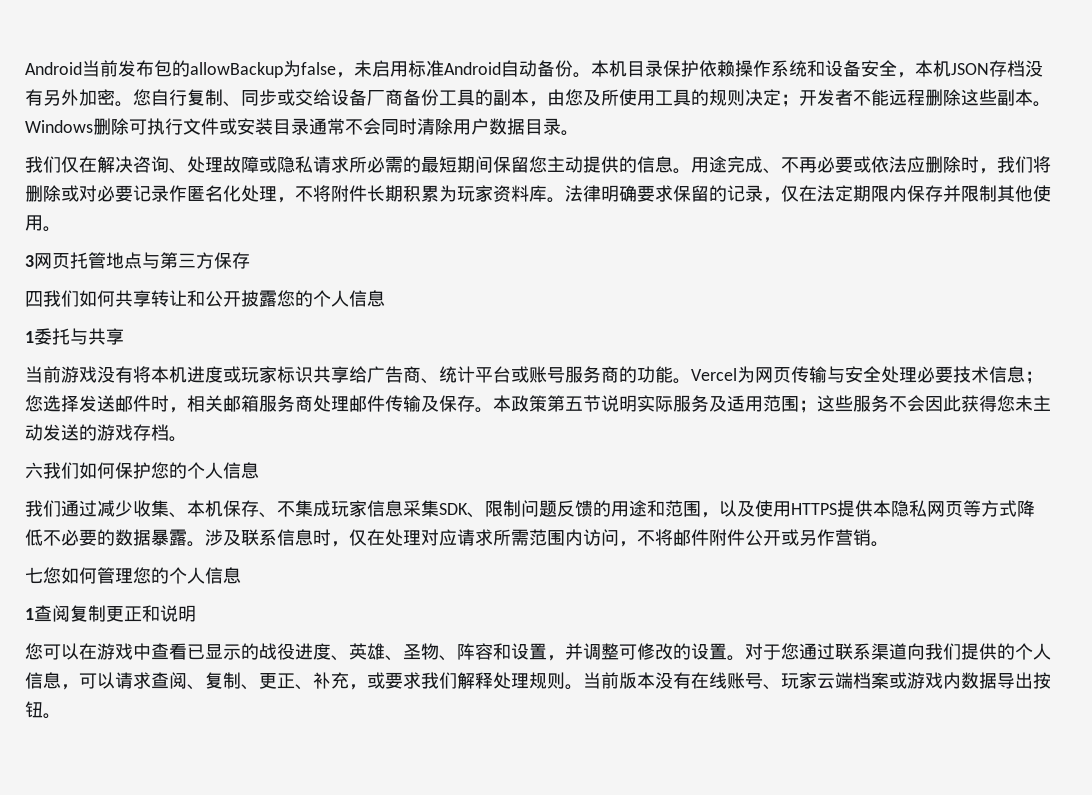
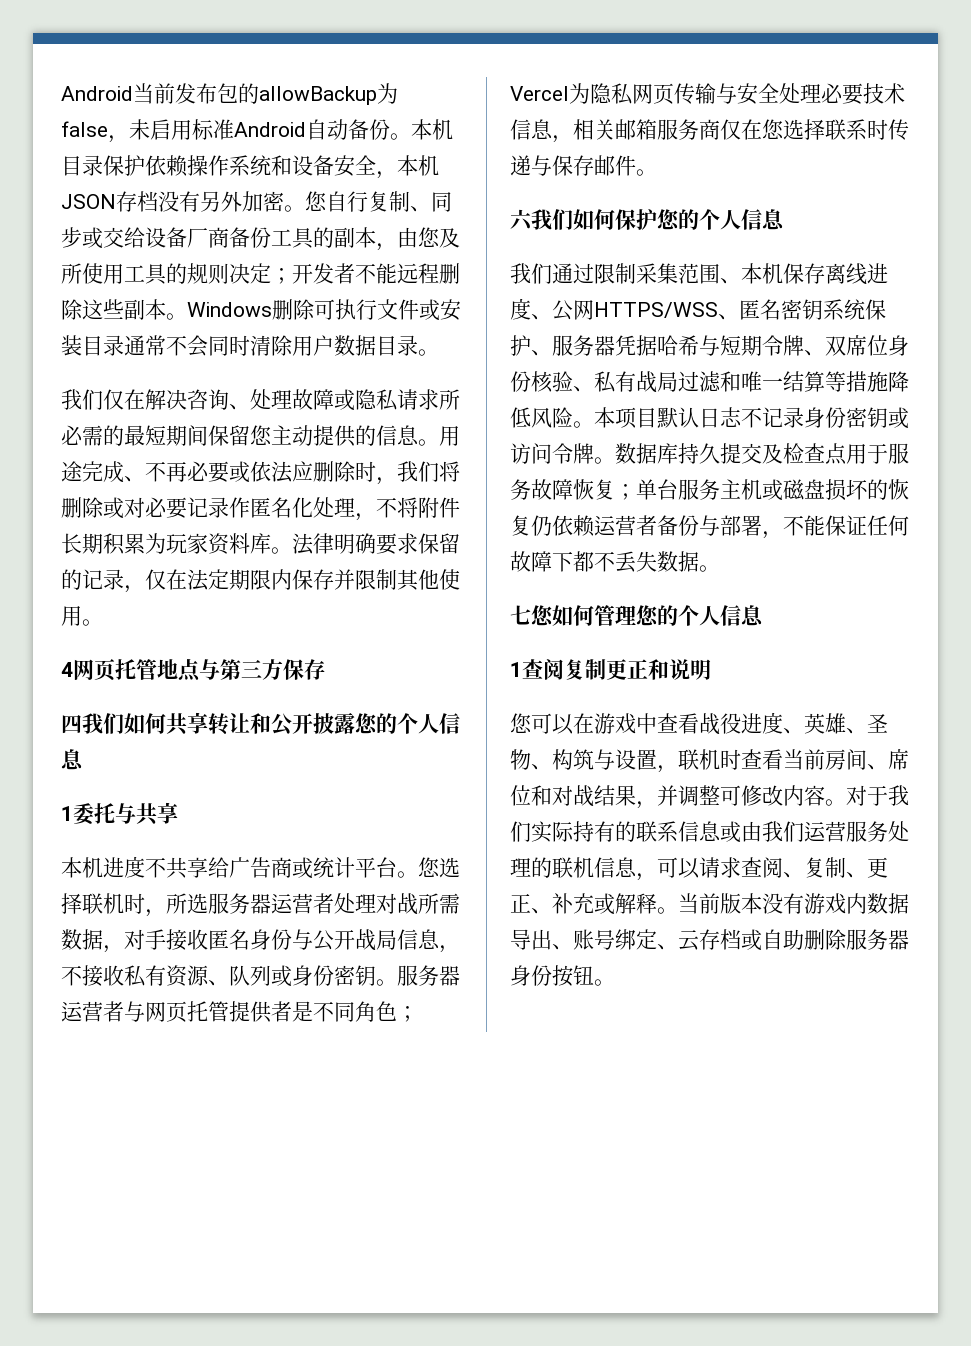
- 3网页托管地点与第三方保存
+ 4网页托管地点与第三方保存
- 当前游戏没有将本机进度或玩家标识共享给广告商、统计平台或账号服务商的功能。Vercel为网页传输与安全处理必要技术信息；您选择发送邮件时，相关邮箱服务商处理邮件传输及保存。本政策第五节说明实际服务及适用范围；这些服务不会因此获得您未主动发送的游戏存档。
+ 本机进度不共享给广告商或统计平台。您选择联机时，所选服务器运营者处理对战所需数据，对手接收匿名身份与公开战局信息，不接收私有资源、队列或身份密钥。服务器运营者与网页托管提供者是不同角色；Vercel为隐私网页传输与安全处理必要技术信息，相关邮箱服务商仅在您选择联系时传递与保存邮件。
- 我们通过减少收集、本机保存、不集成玩家信息采集SDK、限制问题反馈的用途和范围，以及使用HTTPS提供本隐私网页等方式降低不必要的数据暴露。涉及联系信息时，仅在处理对应请求所需范围内访问，不将邮件附件公开或另作营销。
+ 我们通过限制采集范围、本机保存离线进度、公网HTTPS/WSS、匿名密钥系统保护、服务器凭据哈希与短期令牌、双席位身份核验、私有战局过滤和唯一结算等措施降低风险。本项目默认日志不记录身份密钥或访问令牌。数据库持久提交及检查点用于服务故障恢复；单台服务主机或磁盘损坏的恢复仍依赖运营者备份与部署，不能保证任何故障下都不丢失数据。
- 您可以在游戏中查看已显示的战役进度、英雄、圣物、阵容和设置，并调整可修改的设置。对于您通过联系渠道向我们提供的个人信息，可以请求查阅、复制、更正、补充，或要求我们解释处理规则。当前版本没有在线账号、玩家云端档案或游戏内数据导出按钮。
+ 您可以在游戏中查看战役进度、英雄、圣物、构筑与设置，联机时查看当前房间、席位和对战结果，并调整可修改内容。对于我们实际持有的联系信息或由我们运营服务处理的联机信息，可以请求查阅、复制、更正、补充或解释。当前版本没有游戏内数据导出、账号绑定、云存档或自助删除服务器身份按钮。

